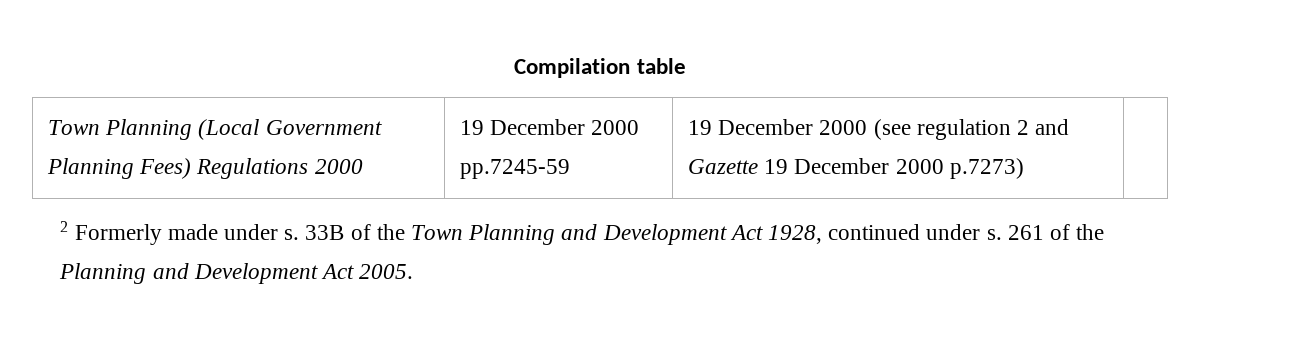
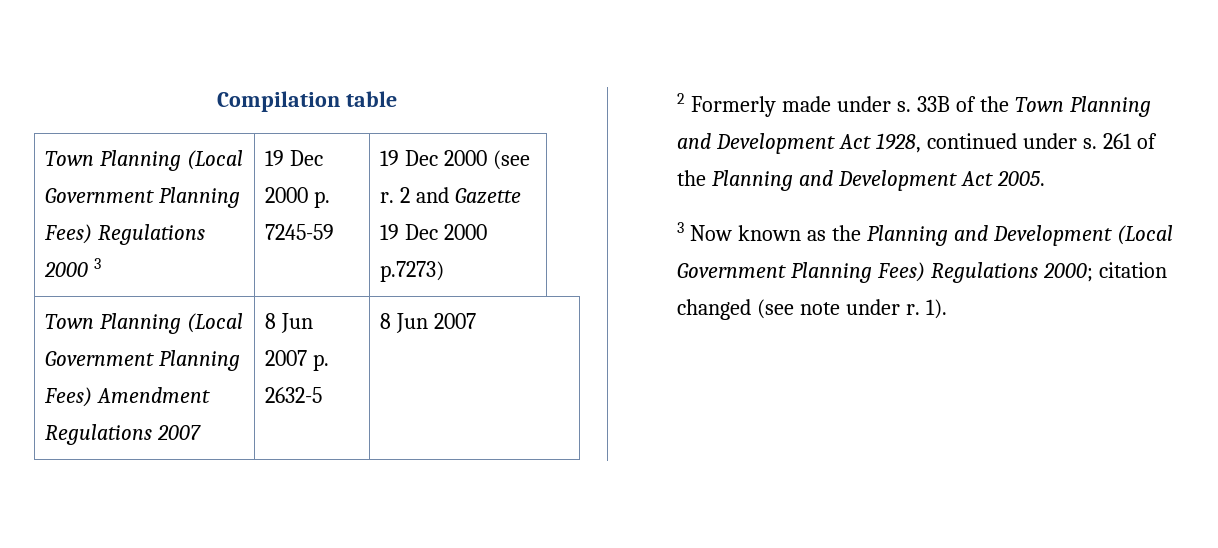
- Town Planning (Local Government Planning Fees) Regulations 2000 | 19 December 2000 pp.7245-59 | 19 December 2000 (see regulation 2 and Gazette 19 December 2000 p.7273) |
+ Town Planning (Local Government Planning Fees) Regulations 2000 3 | 19 Dec 2000 p. 7245-59 | 19 Dec 2000 (see r. 2 and Gazette 19 Dec 2000 p.7273)
+ Town Planning (Local Government Planning Fees) Amendment Regulations 2007 | 8 Jun 2007 p. 2632-5 | 8 Jun 2007
+ 3 Now known as the Planning and Development (Local Government Planning Fees) Regulations 2000; citation changed (see note under r. 1).

